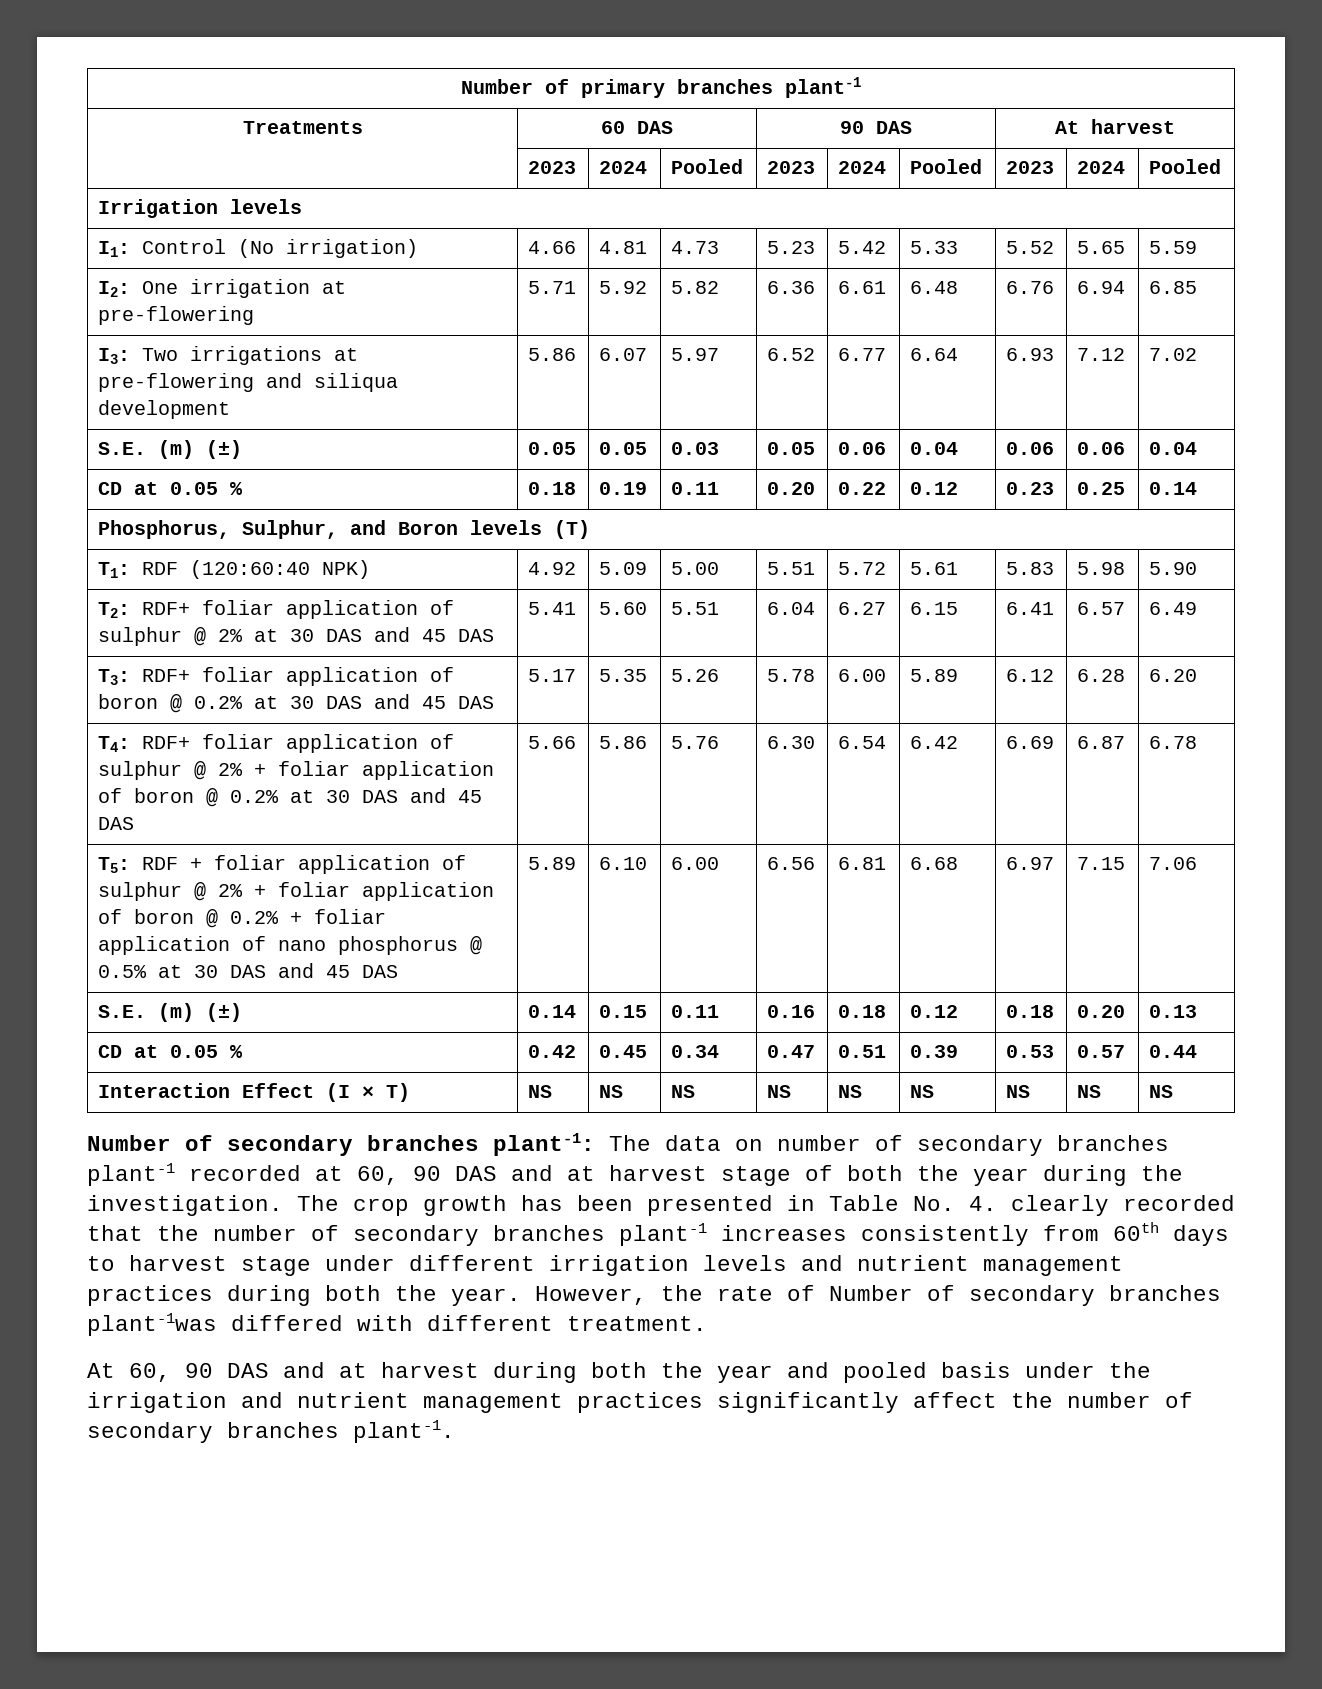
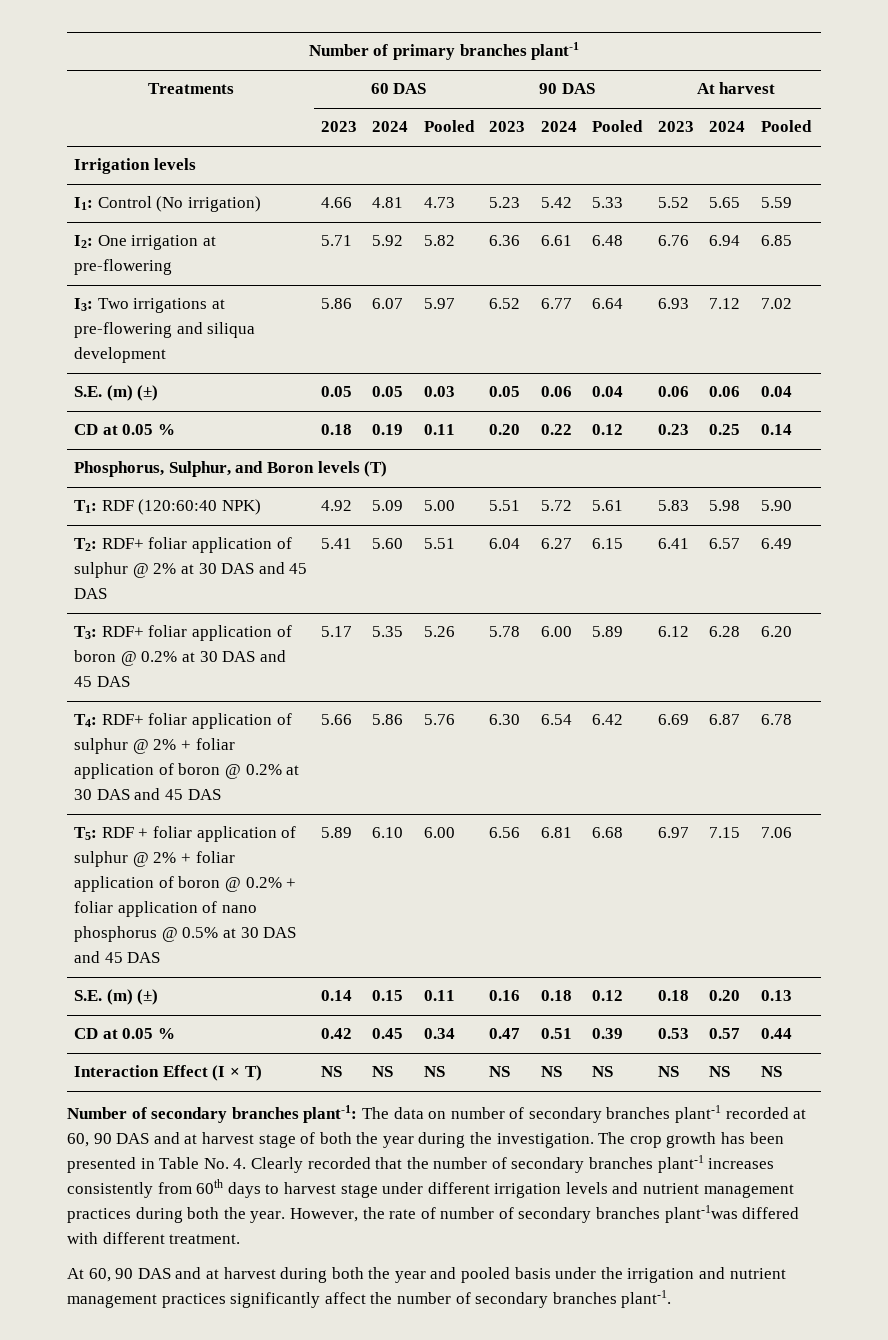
- The crop growth has been presented in Table No. 4. clearly recorded that the number of secondary branches plant-1 increases consistently from 60th days to harvest stage under different irrigation levels and nutrient management practices during both the year.
+ The crop growth has been presented in Table No. 4. Clearly recorded that the number of secondary branches plant-1 increases consistently from 60th days to harvest stage under different irrigation levels and nutrient management practices during both the year.
- However, the rate of Number of secondary branches plant-1was differed with different treatment.
+ However, the rate of number of secondary branches plant-1was differed with different treatment.

